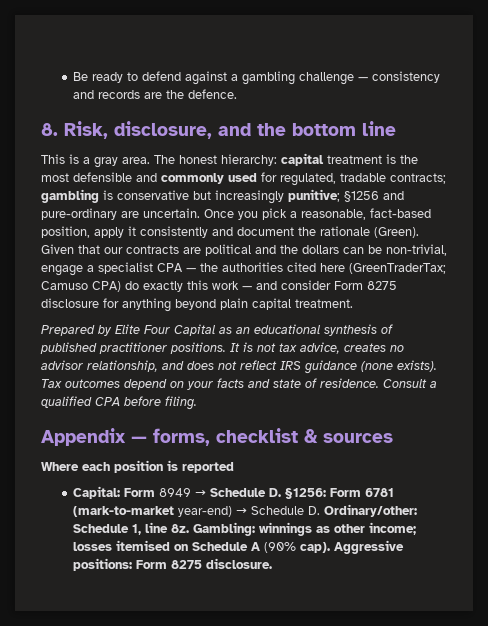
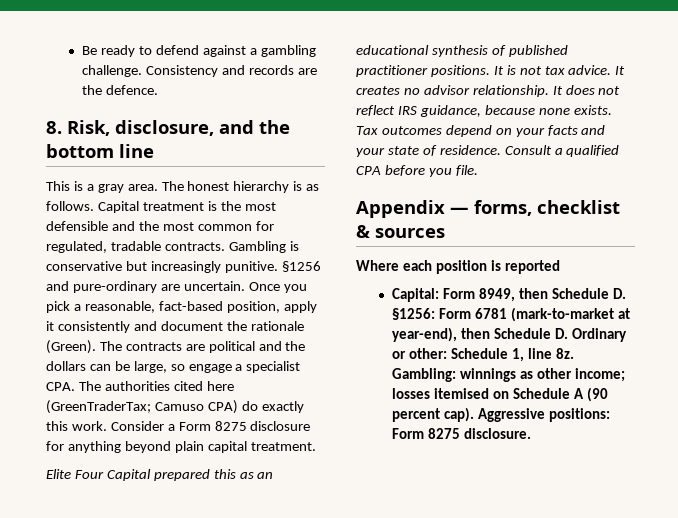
- Be ready to defend against a gambling challenge — consistency and records are the defence.
+ Be ready to defend against a gambling challenge. Consistency and records are the defence.
- The honest hierarchy: capital treatment is the most defensible and commonly used for regulated, tradable contracts; gambling is conservative but increasingly punitive; §1256 and pure-ordinary are uncertain.
+ The honest hierarchy is as follows. Capital treatment is the most defensible and the most common for regulated, tradable contracts. Gambling is conservative but increasingly punitive. §1256 and pure-ordinary are uncertain.
- Given that our contracts are political and the dollars can be non-trivial, engage a specialist CPA — the authorities cited here (GreenTraderTax; Camuso CPA) do exactly this work — and consider Form 8275 disclosure for anything beyond plain capital treatment.
+ The contracts are political and the dollars can be large, so engage a specialist CPA. The authorities cited here (GreenTraderTax; Camuso CPA) do exactly this work. Consider a Form 8275 disclosure for anything beyond plain capital treatment.
- Prepared by Elite Four Capital as an educational synthesis of published practitioner positions.
+ Elite Four Capital prepared this as an educational synthesis of published practitioner positions.
- It is not tax advice, creates no advisor relationship, and does not reflect IRS guidance (none exists).
+ It is not tax advice. It creates no advisor relationship. It does not reflect IRS guidance, because none exists.
- Tax outcomes depend on your facts and state of residence.
+ Tax outcomes depend on your facts and your state of residence.
- Consult a qualified CPA before filing.
+ Consult a qualified CPA before you file.
- Capital: Form 8949 → Schedule D. §1256: Form 6781 (mark-to-market year-end) → Schedule D. Ordinary/other: Schedule 1, line 8z.
+ Capital: Form 8949, then Schedule D. §1256: Form 6781 (mark-to-market at year-end), then Schedule D. Ordinary or other: Schedule 1, line 8z.
- Gambling: winnings as other income; losses itemised on Schedule A (90% cap).
+ Gambling: winnings as other income; losses itemised on Schedule A (90 percent cap).

